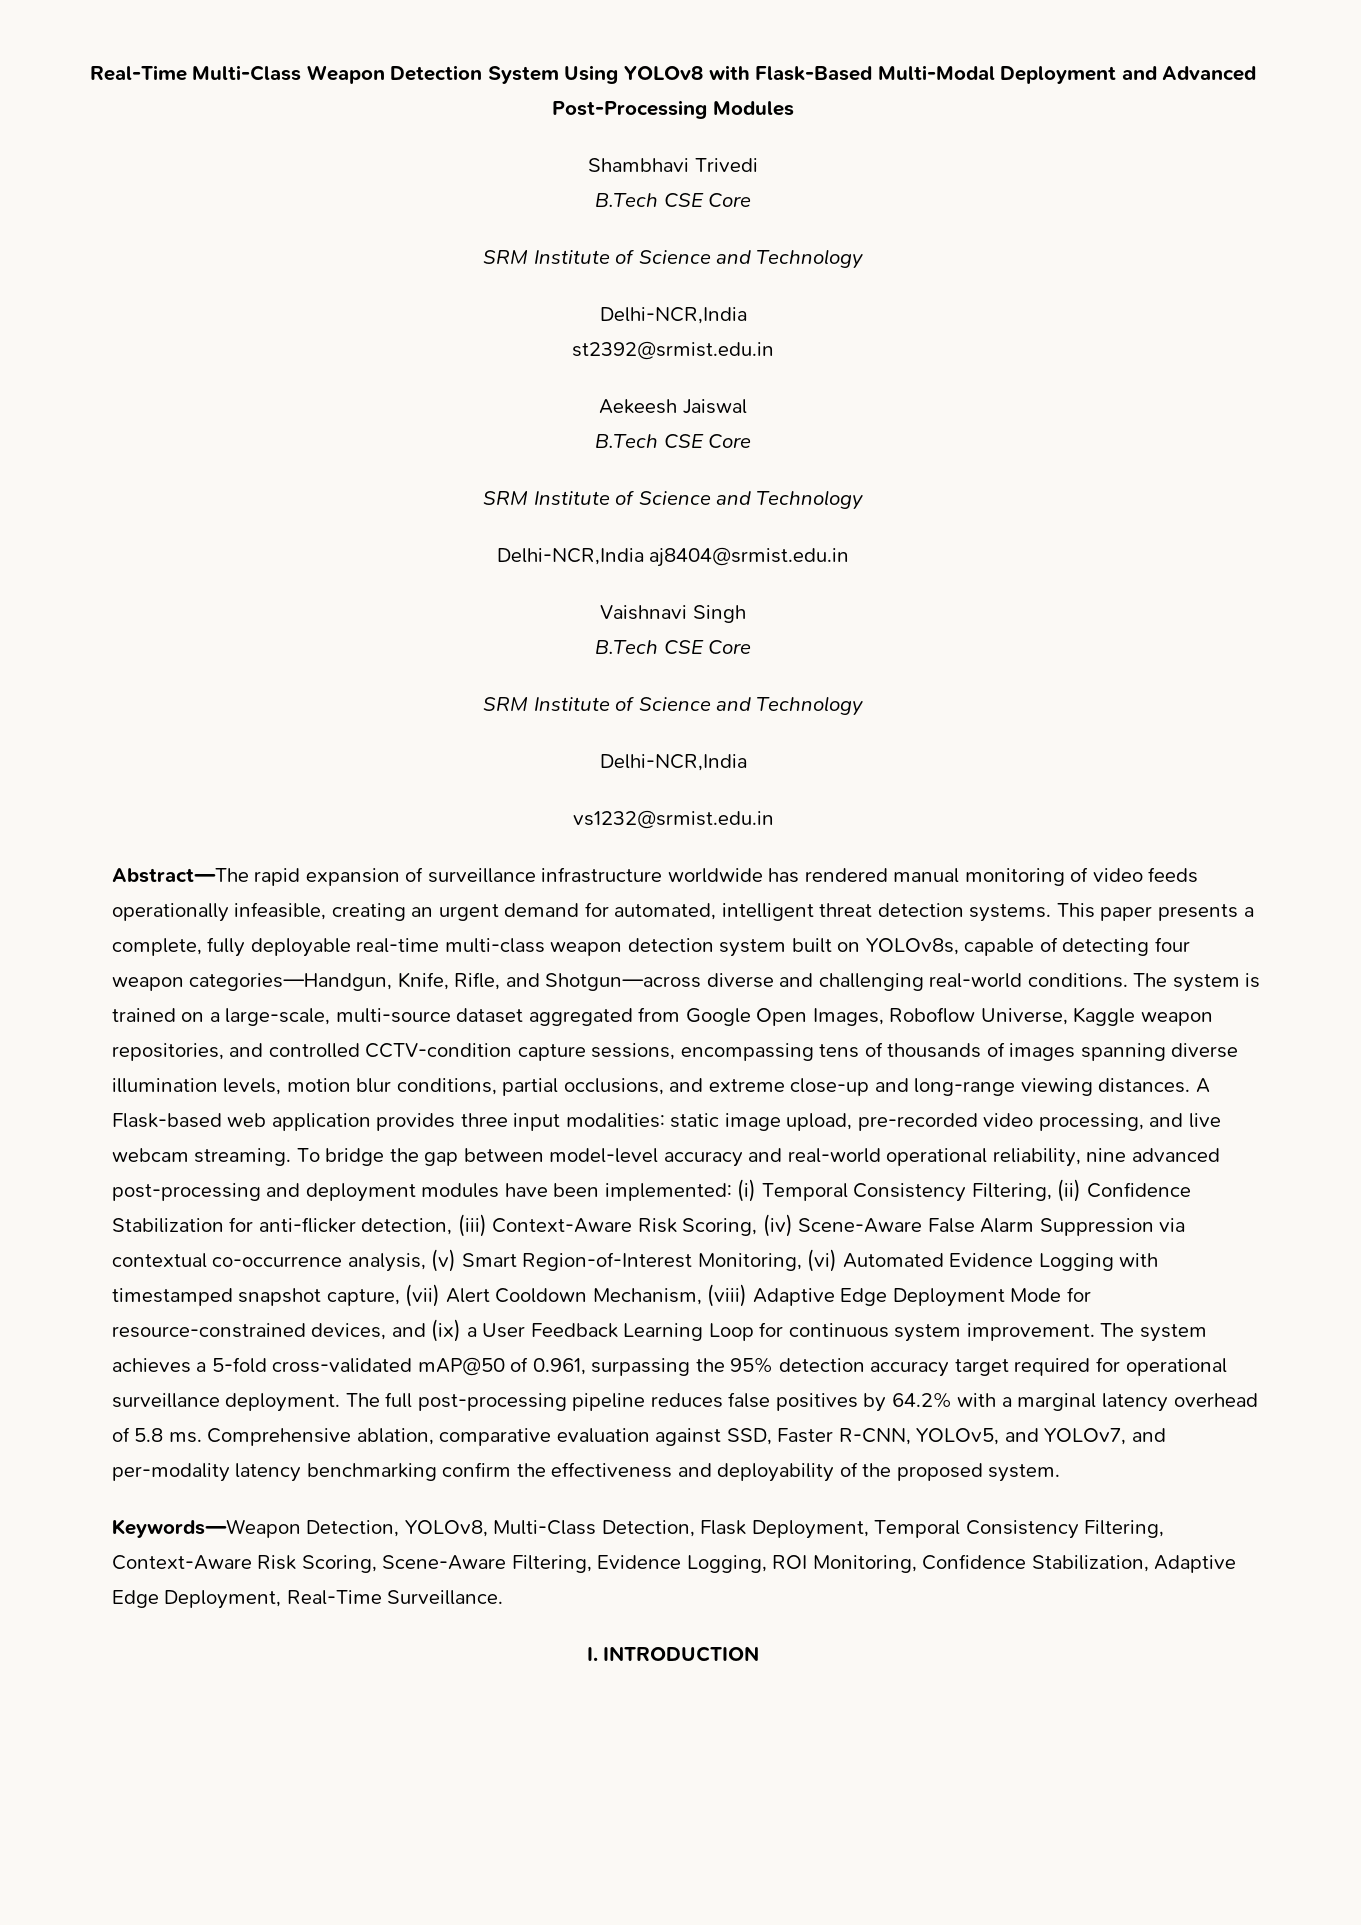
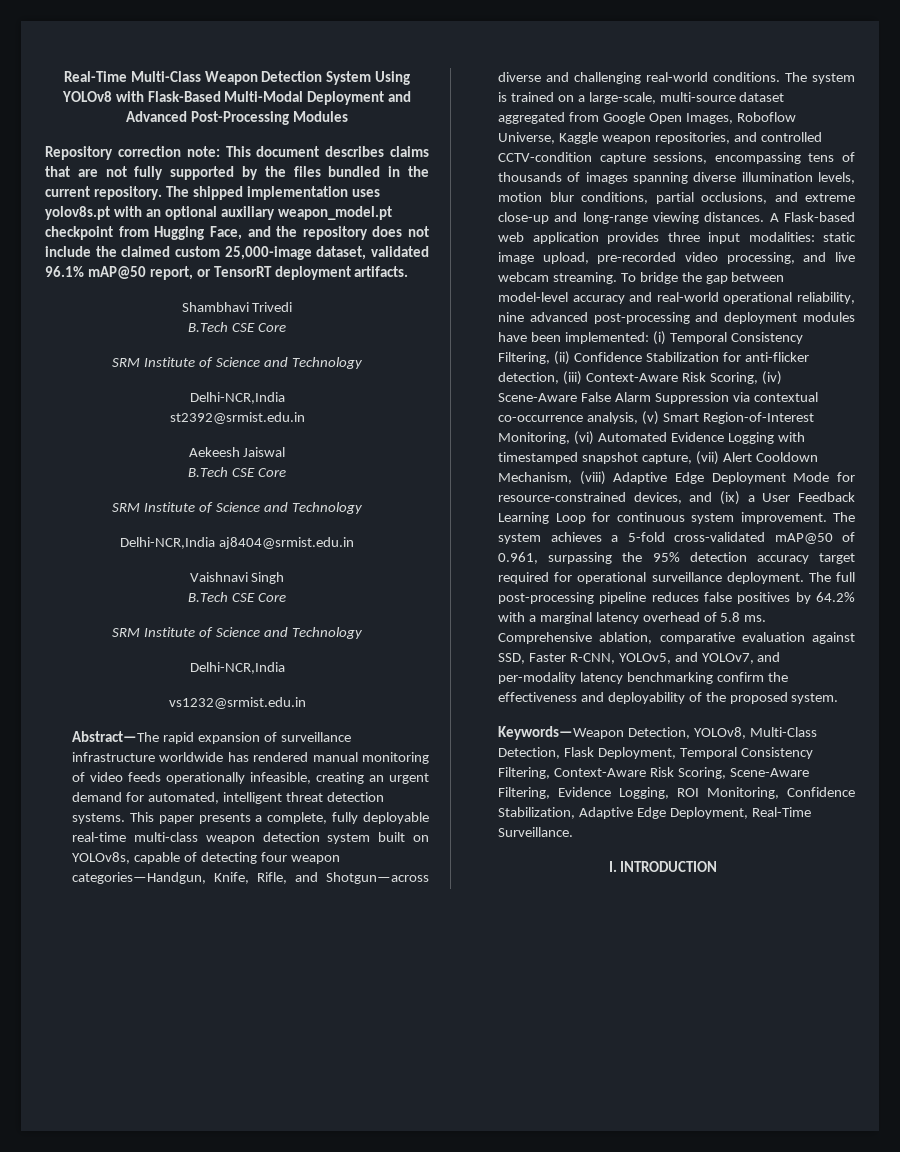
+ Repository correction note: This document describes claims that are not fully supported by the files bundled in the current repository. The shipped implementation uses yolov8s.pt with an optional auxiliary weapon_model.pt checkpoint from Hugging Face, and the repository does not include the claimed custom 25,000-image dataset, validated 96.1% mAP@50 report, or TensorRT deployment artifacts.

